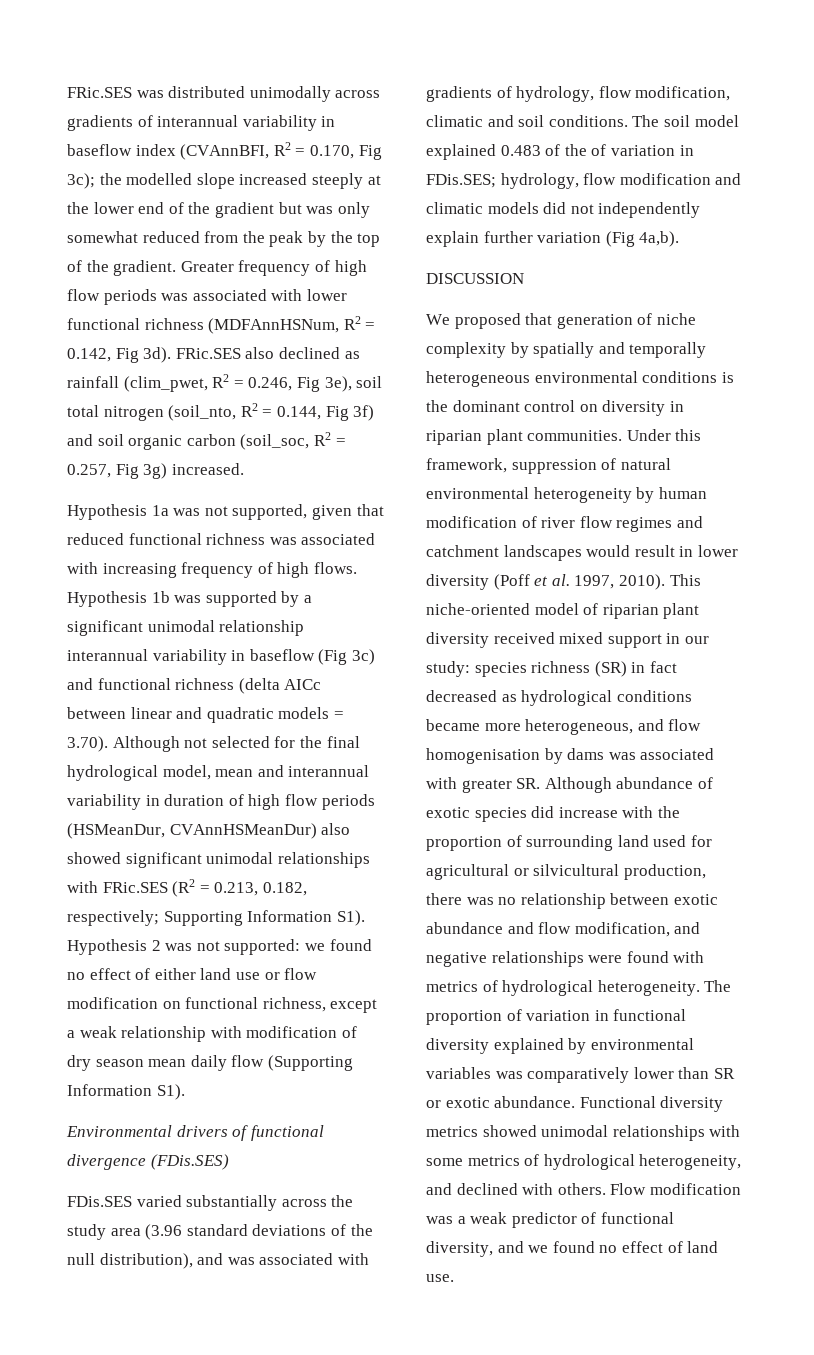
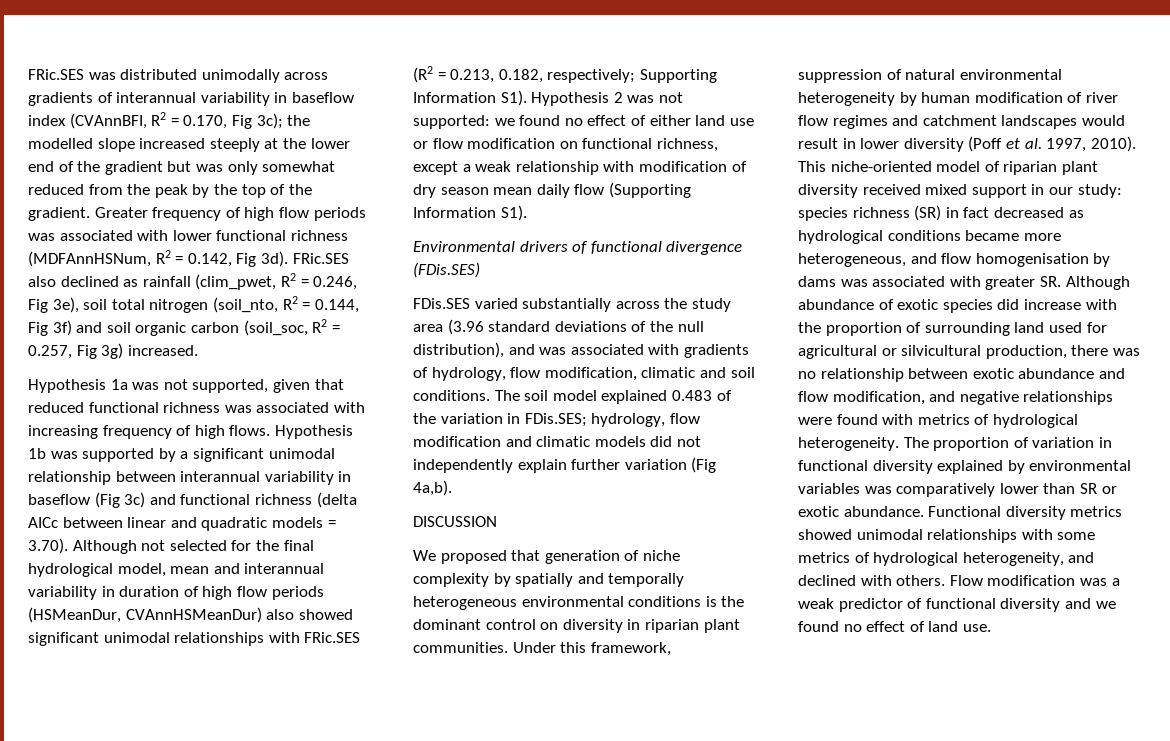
- Hypothesis 1b was supported by a significant unimodal relationship interannual variability in baseflow (Fig 3c) and functional richness (delta AICc between linear and quadratic models = 3.70). Although not selected for the final hydrological model, mean and interannual variability in duration of high flow periods (HSMeanDur, CVAnnHSMeanDur) also showed significant unimodal relationships with FRic.SES (R2 = 0.213, 0.182, respectively;
+ Hypothesis 1b was supported by a significant unimodal relationship between interannual variability in baseflow (Fig 3c) and functional richness (delta AICc between linear and quadratic models = 3.70). Although not selected for the final hydrological model, mean and interannual variability in duration of high flow periods (HSMeanDur, CVAnnHSMeanDur) also showed significant unimodal relationships with FRic.SES (R2 = 0.213, 0.182, respectively;
- The soil model explained 0.483 of the of variation in FDis.SES; hydrology, flow modification and climatic models did not independently explain further variation (Fig 4a,b).
+ The soil model explained 0.483 of the variation in FDis.SES; hydrology, flow modification and climatic models did not independently explain further variation (Fig 4a,b).
- Flow modification was a weak predictor of functional diversity, and we found no effect of land use.
+ Flow modification was a weak predictor of functional diversity and we found no effect of land use.

